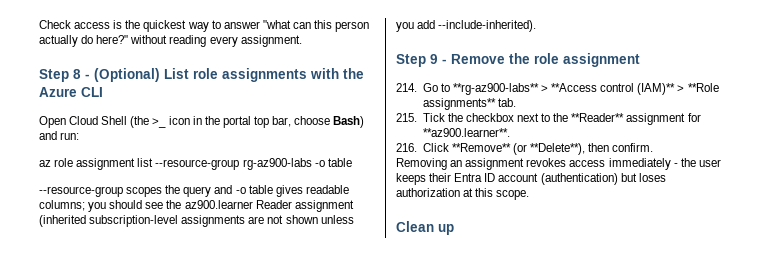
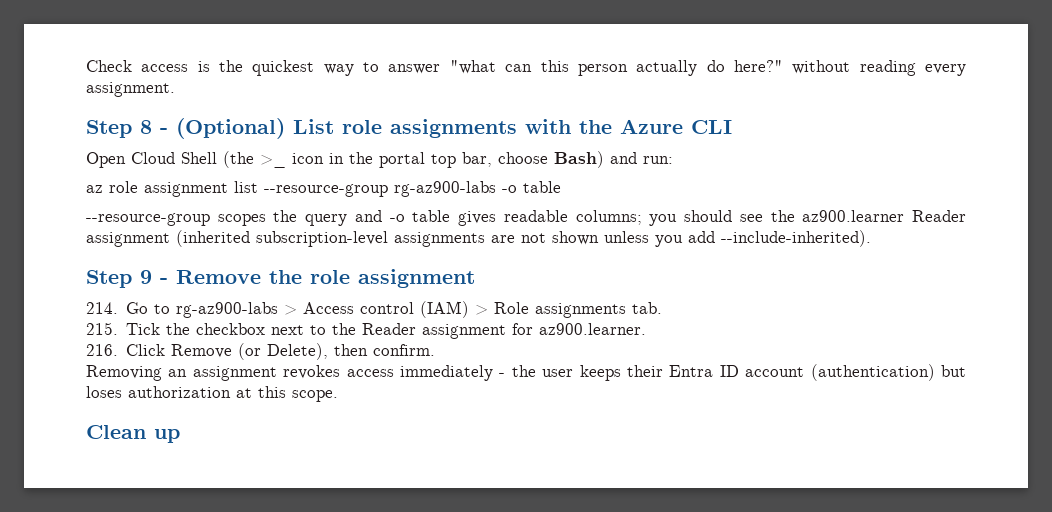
- 214. Go to **rg-az900-labs** > **Access control (IAM)** > **Role assignments** tab.
+ 214. Go to rg-az900-labs > Access control (IAM) > Role assignments tab.
- 215. Tick the checkbox next to the **Reader** assignment for **az900.learner**.
+ 215. Tick the checkbox next to the Reader assignment for az900.learner.
- 216. Click **Remove** (or **Delete**), then confirm.
+ 216. Click Remove (or Delete), then confirm.

